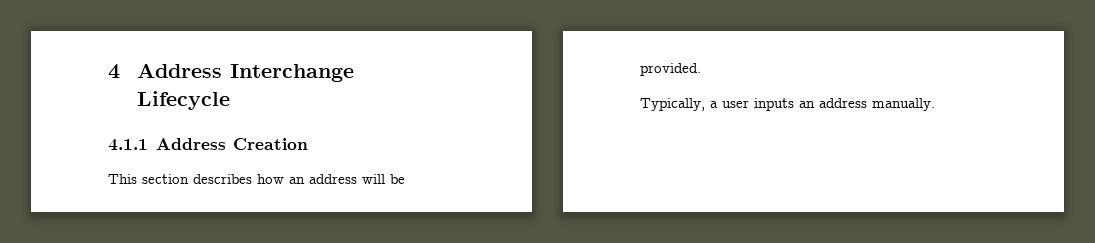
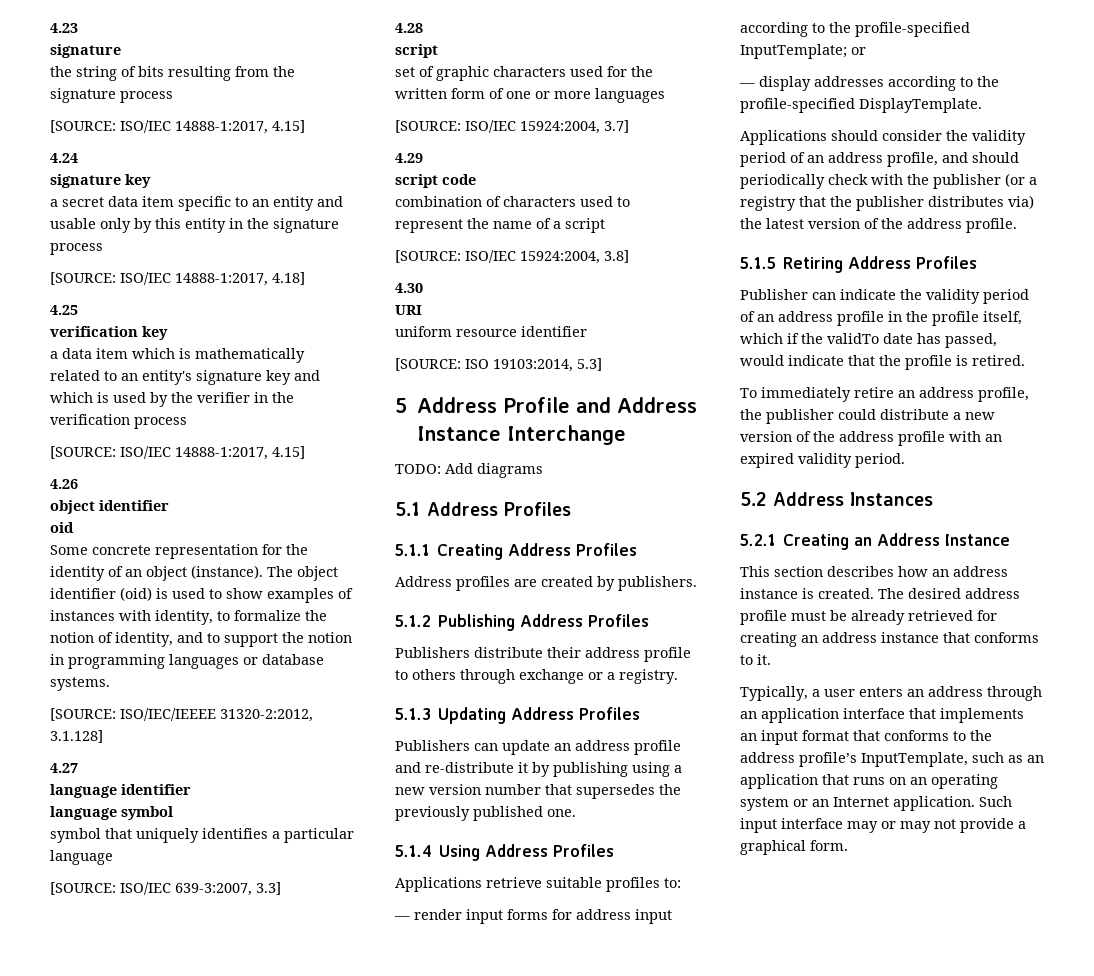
- 4 Address Interchange Lifecycle
- 4.1.1 Address Creation
+ 4.23
+ signature
+ the string of bits resulting from the signature process
+ [SOURCE: ISO/IEC 14888-1:2017, 4.15]
+ 4.24
+ signature key
+ a secret data item specific to an entity and usable only by this entity in the signature process
+ [SOURCE: ISO/IEC 14888-1:2017, 4.18]
+ 4.25
+ verification key
+ a data item which is mathematically related to an entity's signature key and which is used by the verifier in the verification process
+ [SOURCE: ISO/IEC 14888-1:2017, 4.15]
+ 4.26
+ object identifier
+ oid
+ Some concrete representation for the identity of an object (instance). The object identifier (oid) is used to show examples of instances with identity, to formalize the notion of identity, and to support the notion in programming languages or database systems.
+ [SOURCE: ISO/IEC/IEEEE 31320-2:2012, 3.1.128]
+ 4.27
+ language identifier
+ language symbol
+ symbol that uniquely identifies a particular language
+ [SOURCE: ISO/IEC 639-3:2007, 3.3]
+ 4.28
+ script
+ set of graphic characters used for the written form of one or more languages
+ [SOURCE: ISO/IEC 15924:2004, 3.7]
+ 4.29
+ script code
+ combination of characters used to represent the name of a script
+ [SOURCE: ISO/IEC 15924:2004, 3.8]
+ 4.30
+ URI
+ uniform resource identifier
+ [SOURCE: ISO 19103:2014, 5.3]
+ 5 Address Profile and Address Instance Interchange
+ TODO: Add diagrams
+ 5.1 Address Profiles
+ 5.1.1 Creating Address Profiles
+ Address profiles are created by publishers.
+ 5.1.2 Publishing Address Profiles
+ Publishers distribute their address profile to others through exchange or a registry.
+ 5.1.3 Updating Address Profiles
+ Publishers can update an address profile and re-distribute it by publishing using a new version number that supersedes the previously published one.
+ 5.1.4 Using Address Profiles
+ Applications retrieve suitable profiles to:
+ — render input forms for address input according to the profile-specified InputTemplate; or
+ — display addresses according to the profile-specified DisplayTemplate.
+ Applications should consider the validity period of an address profile, and should periodically check with the publisher (or a registry that the publisher distributes via) the latest version of the address profile.
+ 5.1.5 Retiring Address Profiles
+ Publisher can indicate the validity period of an address profile in the profile itself, which if the validTo date has passed, would indicate that the profile is retired.
+ To immediately retire an address profile, the publisher could distribute a new version of the address profile with an expired validity period.
+ 5.2 Address Instances
+ 5.2.1 Creating an Address Instance
- This section describes how an address will be provided.
+ This section describes how an address instance is created. The desired address profile must be already retrieved for creating an address instance that conforms to it.
- Typically, a user inputs an address manually.
+ Typically, a user enters an address through an application interface that implements an input format that conforms to the address profile’s InputTemplate, such as an application that runs on an operating system or an Internet application. Such input interface may or may not provide a graphical form.

